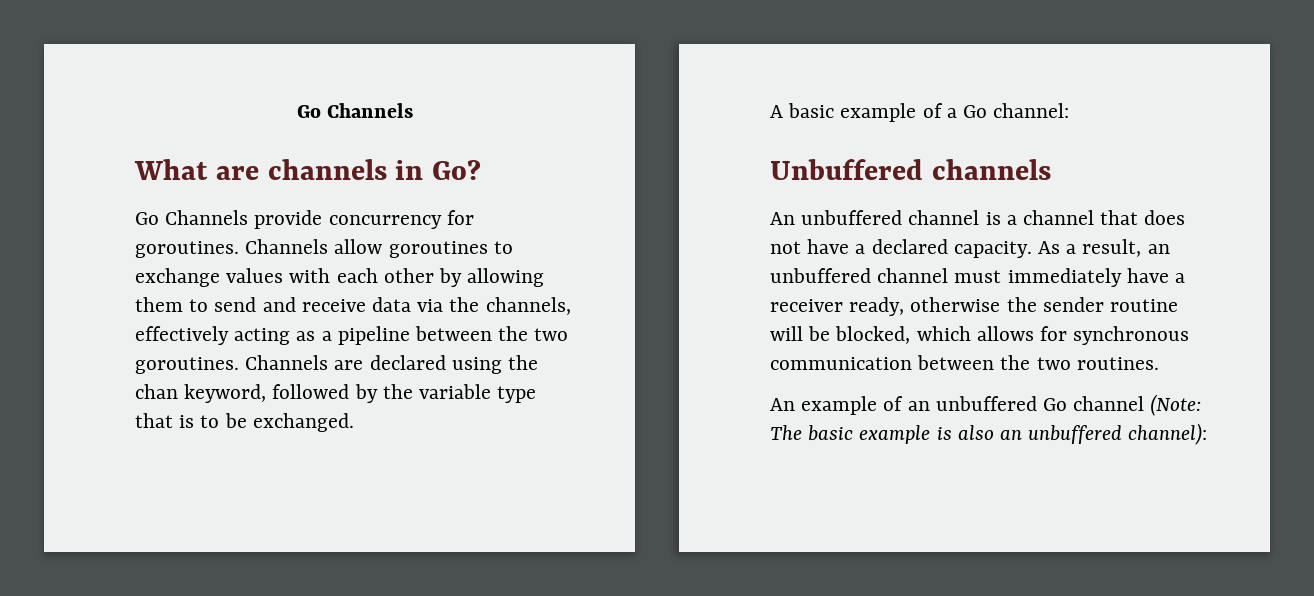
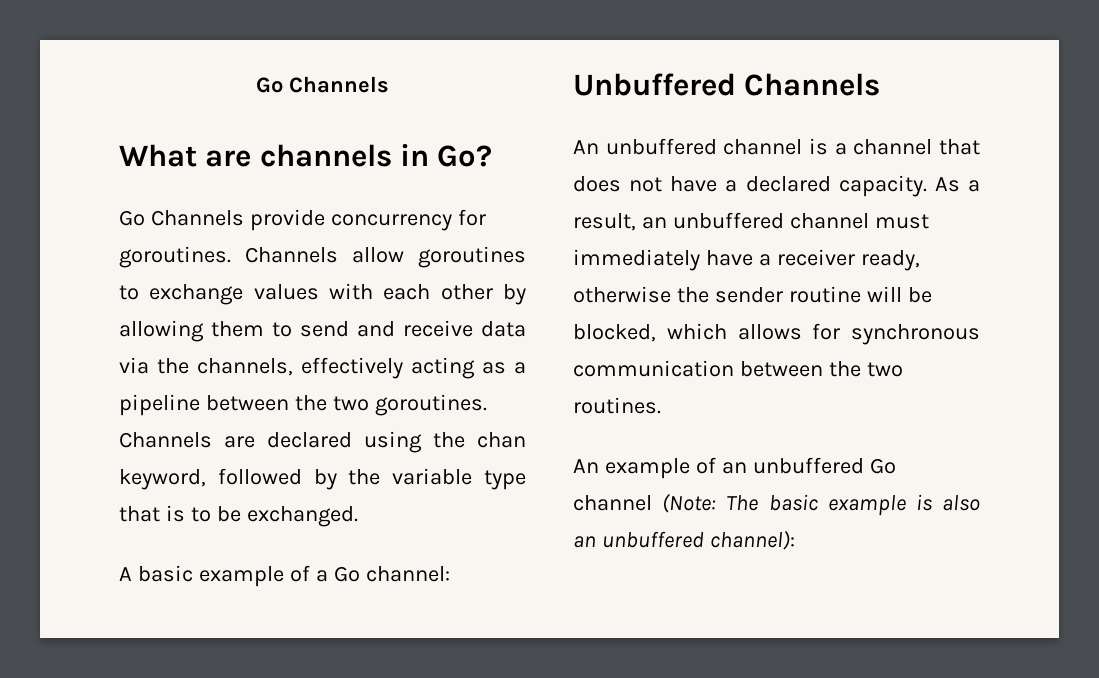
- Unbuffered channels
+ Unbuffered Channels

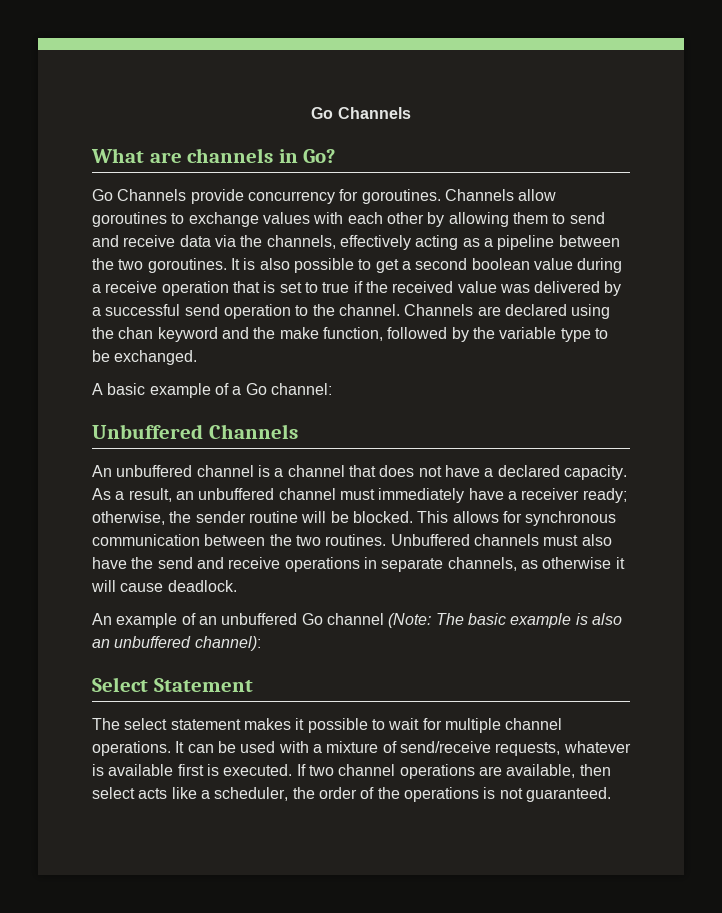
+ It is also possible to get a second boolean value during a receive operation that is set to true if the received value was delivered by a successful send operation to the channel.
- Channels are declared using the chan keyword, followed by the variable type that is to be exchanged.
+ Channels are declared using the chan keyword and the make function, followed by the variable type to be exchanged.
- As a result, an unbuffered channel must immediately have a receiver ready, otherwise the sender routine will be blocked, which allows for synchronous communication between the two routines.
+ As a result, an unbuffered channel must immediately have a receiver ready; otherwise, the sender routine will be blocked. This allows for synchronous communication between the two routines. Unbuffered channels must also have the send and receive operations in separate channels, as otherwise it will cause deadlock.
+ Select Statement
+ The select statement makes it possible to wait for multiple channel operations. It can be used with a mixture of send/receive requests, whatever is available first is executed. If two channel operations are available, then select acts like a scheduler, the order of the operations is not guaranteed.

